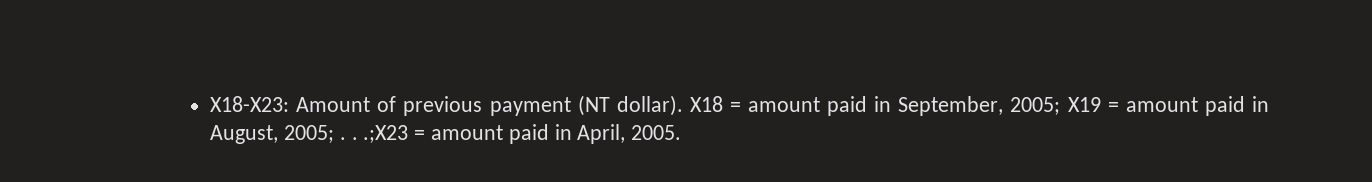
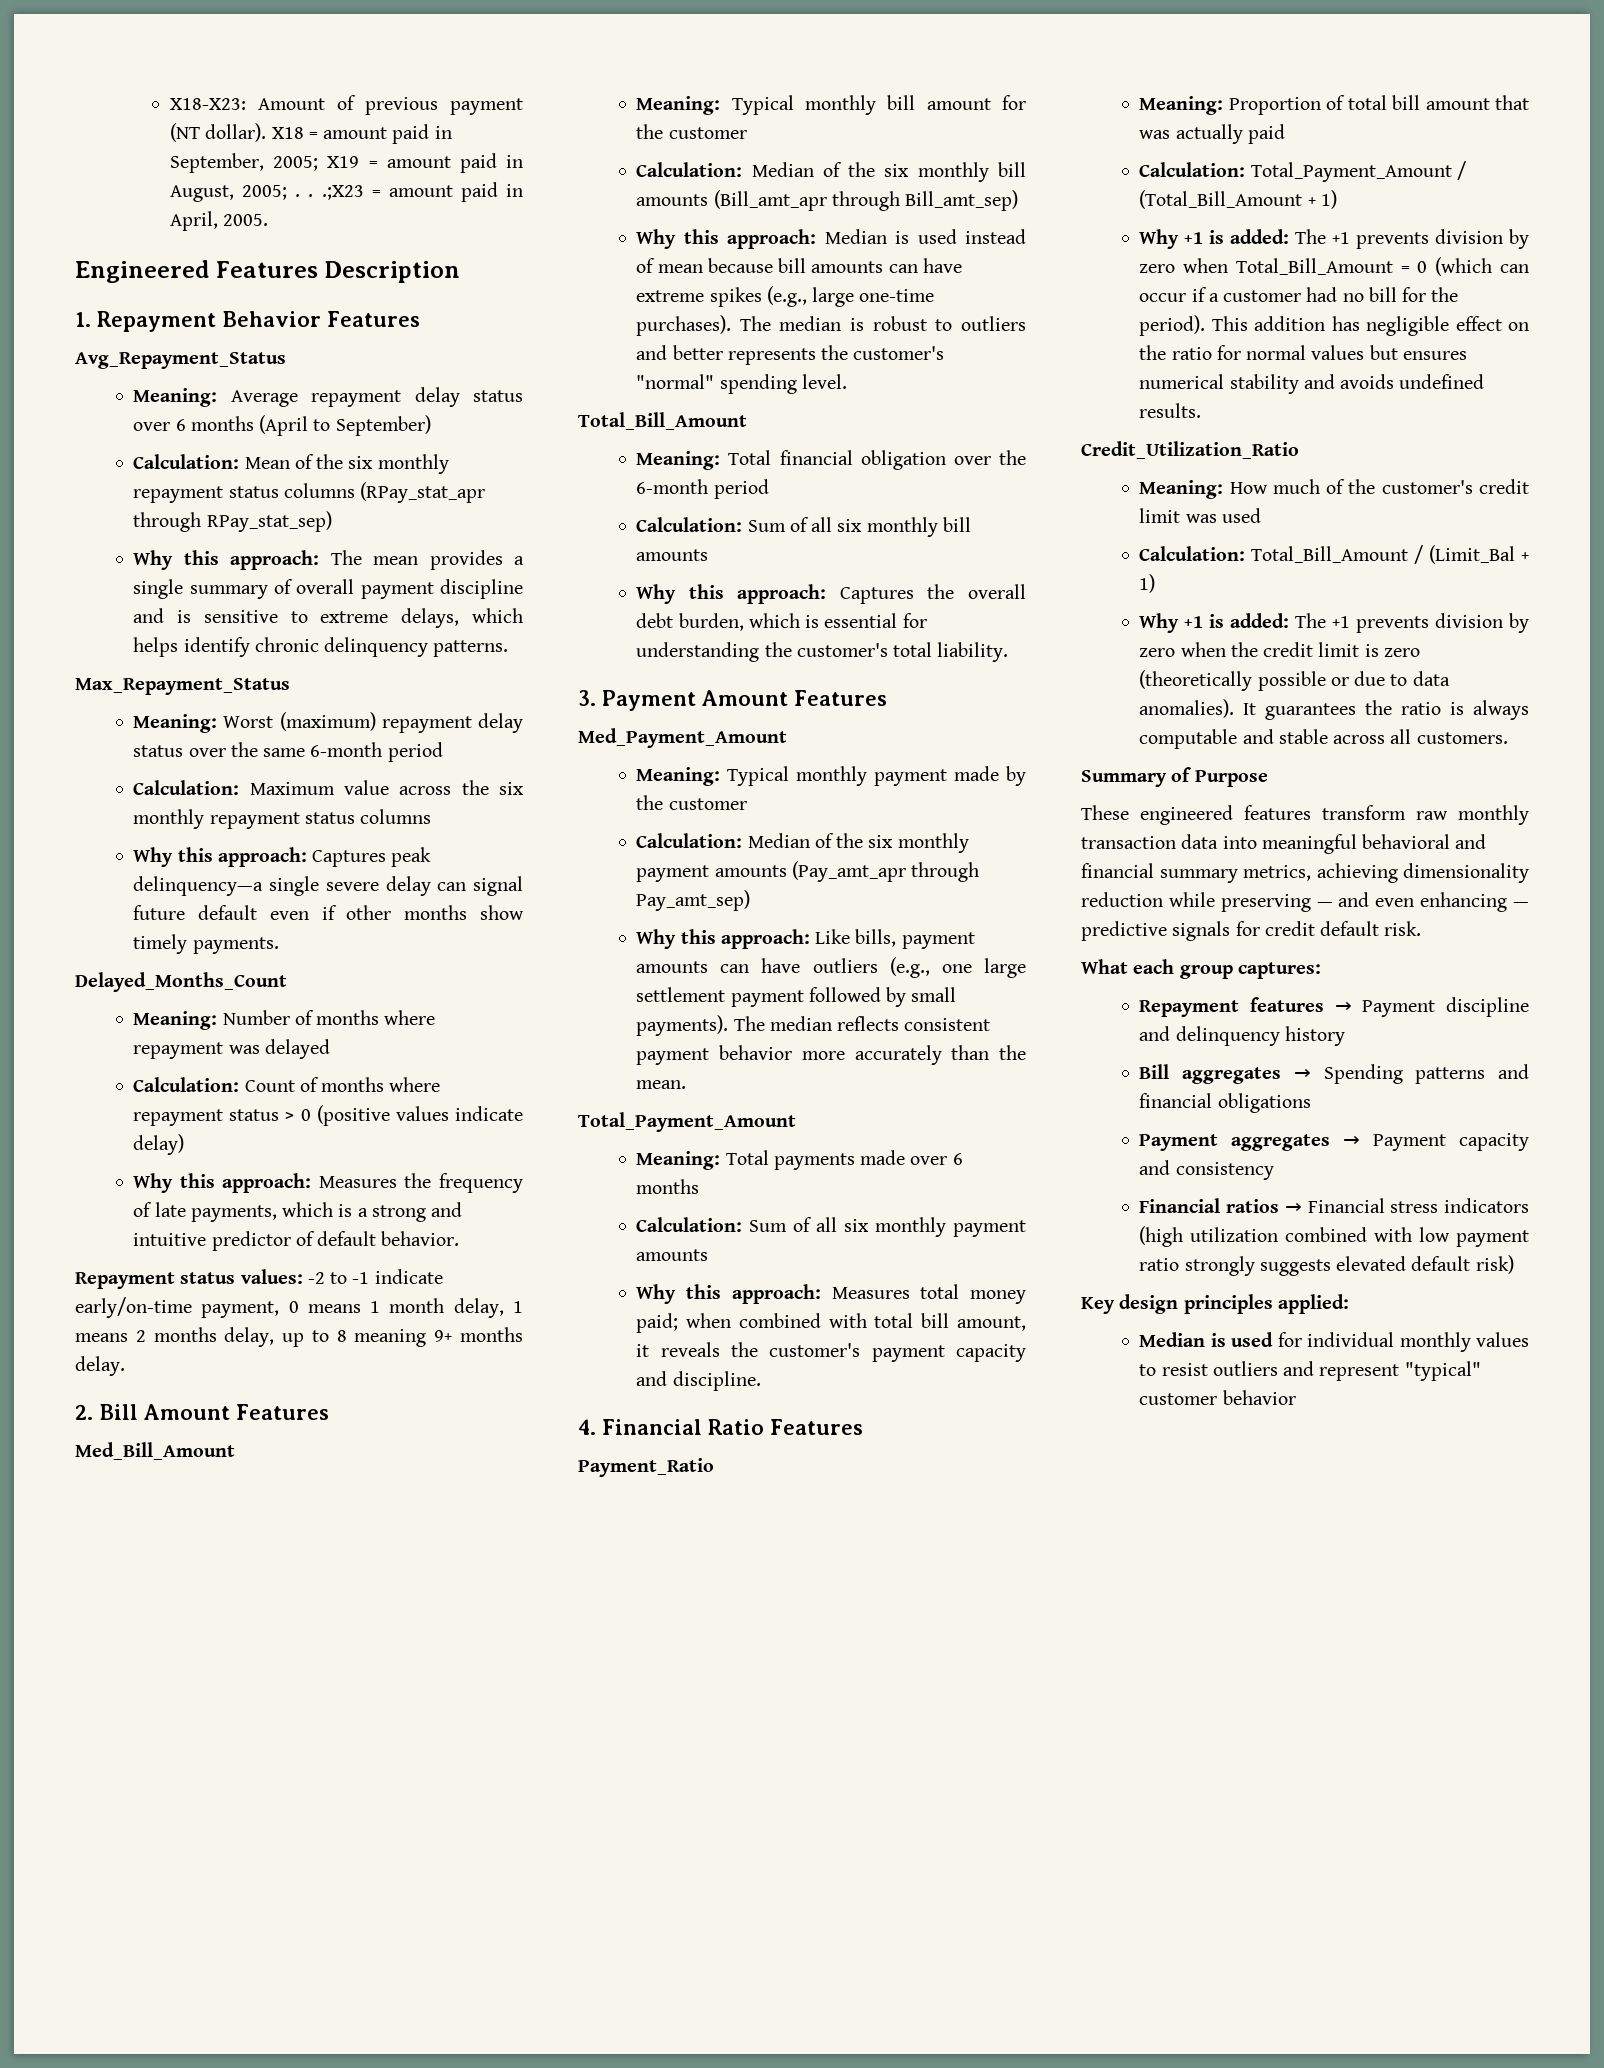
+ Engineered Features Description
+ 1. Repayment Behavior Features
+ Avg_Repayment_Status
+ Meaning: Average repayment delay status over 6 months (April to September)
+ Calculation: Mean of the six monthly repayment status columns (RPay_stat_apr through RPay_stat_sep)
+ Why this approach: The mean provides a single summary of overall payment discipline and is sensitive to extreme delays, which helps identify chronic delinquency patterns.
+ Max_Repayment_Status
+ Meaning: Worst (maximum) repayment delay status over the same 6-month period
+ Calculation: Maximum value across the six monthly repayment status columns
+ Why this approach: Captures peak delinquency—a single severe delay can signal future default even if other months show timely payments.
+ Delayed_Months_Count
+ Meaning: Number of months where repayment was delayed
+ Calculation: Count of months where repayment status > 0 (positive values indicate delay)
+ Why this approach: Measures the frequency of late payments, which is a strong and intuitive predictor of default behavior.
+ Repayment status values: -2 to -1 indicate early/on-time payment, 0 means 1 month delay, 1 means 2 months delay, up to 8 meaning 9+ months delay.
+ 2. Bill Amount Features
+ Med_Bill_Amount
+ Meaning: Typical monthly bill amount for the customer
+ Calculation: Median of the six monthly bill amounts (Bill_amt_apr through Bill_amt_sep)
+ Why this approach: Median is used instead of mean because bill amounts can have extreme spikes (e.g., large one-time purchases). The median is robust to outliers and better represents the customer's "normal" spending level.
+ Total_Bill_Amount
+ Meaning: Total financial obligation over the 6-month period
+ Calculation: Sum of all six monthly bill amounts
+ Why this approach: Captures the overall debt burden, which is essential for understanding the customer's total liability.
+ 3. Payment Amount Features
+ Med_Payment_Amount
+ Meaning: Typical monthly payment made by the customer
+ Calculation: Median of the six monthly payment amounts (Pay_amt_apr through Pay_amt_sep)
+ Why this approach: Like bills, payment amounts can have outliers (e.g., one large settlement payment followed by small payments). The median reflects consistent payment behavior more accurately than the mean.
+ Total_Payment_Amount
+ Meaning: Total payments made over 6 months
+ Calculation: Sum of all six monthly payment amounts
+ Why this approach: Measures total money paid; when combined with total bill amount, it reveals the customer's payment capacity and discipline.
+ 4. Financial Ratio Features
+ Payment_Ratio
+ Meaning: Proportion of total bill amount that was actually paid
+ Calculation: Total_Payment_Amount / (Total_Bill_Amount + 1)
+ Why +1 is added: The +1 prevents division by zero when Total_Bill_Amount = 0 (which can occur if a customer had no bill for the period). This addition has negligible effect on the ratio for normal values but ensures numerical stability and avoids undefined results.
+ Credit_Utilization_Ratio
+ Meaning: How much of the customer's credit limit was used
+ Calculation: Total_Bill_Amount / (Limit_Bal + 1)
+ Why +1 is added: The +1 prevents division by zero when the credit limit is zero (theoretically possible or due to data anomalies). It guarantees the ratio is always computable and stable across all customers.
+ Summary of Purpose
+ These engineered features transform raw monthly transaction data into meaningful behavioral and financial summary metrics, achieving dimensionality reduction while preserving — and even enhancing — predictive signals for credit default risk.
+ What each group captures:
+ Repayment features → Payment discipline and delinquency history
+ Bill aggregates → Spending patterns and financial obligations
+ Payment aggregates → Payment capacity and consistency
+ Financial ratios → Financial stress indicators (high utilization combined with low payment ratio strongly suggests elevated default risk)
+ Key design principles applied:
+ Median is used for individual monthly values to resist outliers and represent "typical" customer behavior

